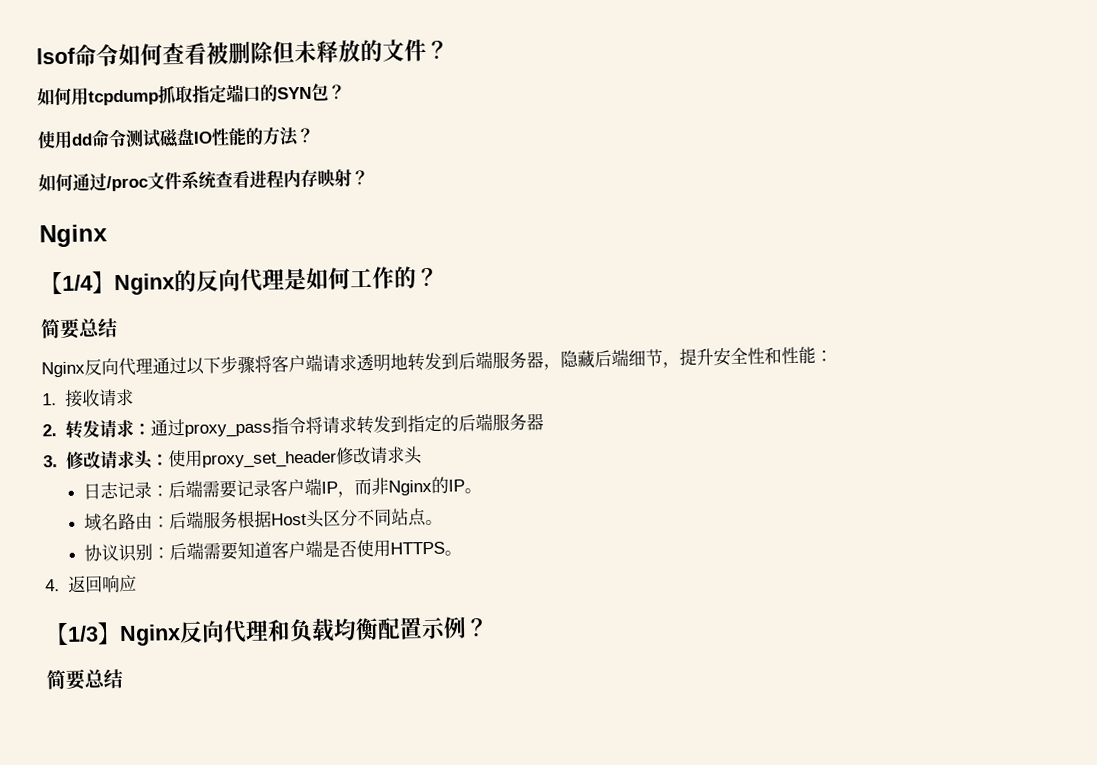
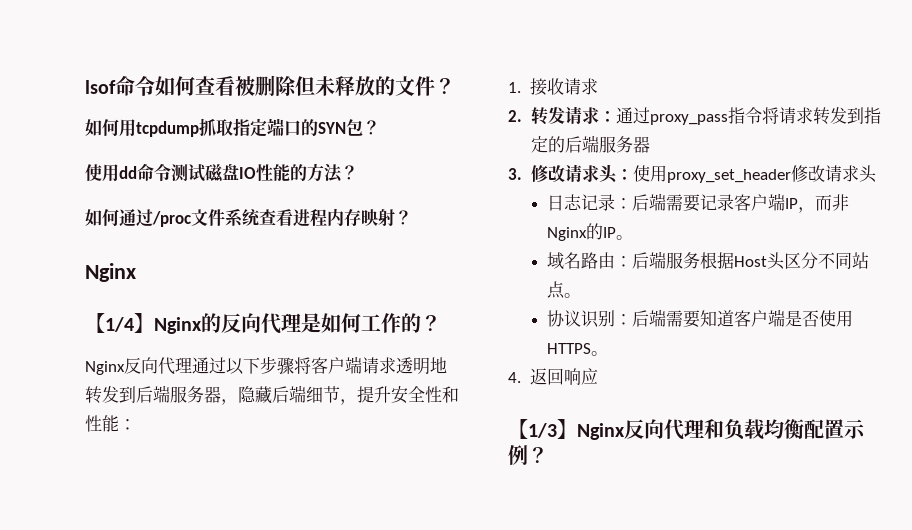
  【1/4】Nginx的反向代理是如何工作的？
- 简要总结
  【1/3】Nginx反向代理和负载均衡配置示例？
- 简要总结

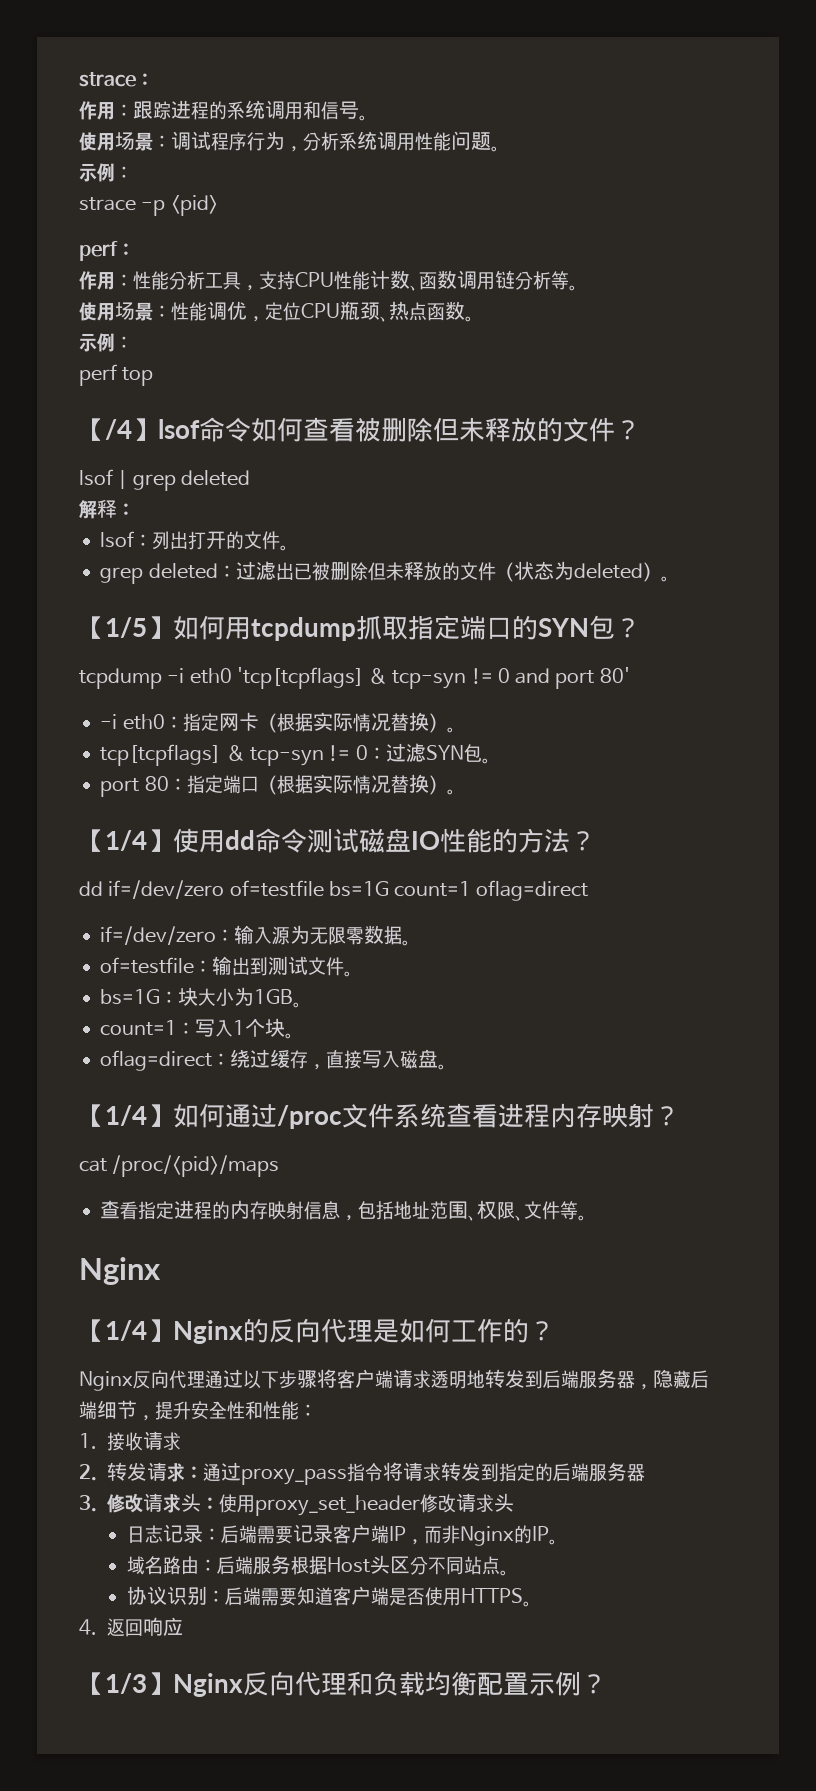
- lsof命令如何查看被删除但未释放的文件？
+ strace：
+ 作用：跟踪进程的系统调用和信号。
+ 使用场景：调试程序行为，分析系统调用性能问题。
+ 示例：
+ strace -p <pid>
+ perf：
+ 作用：性能分析工具，支持CPU性能计数、函数调用链分析等。
+ 使用场景：性能调优，定位CPU瓶颈、热点函数。
+ 示例：
+ perf top
+ 【/4】lsof命令如何查看被删除但未释放的文件？
- 如何用tcpdump抓取指定端口的SYN包？
+ lsof | grep deleted
+ 解释：
+ lsof：列出打开的文件。
+ grep deleted：过滤出已被删除但未释放的文件（状态为deleted）。
+ 【1/5】如何用tcpdump抓取指定端口的SYN包？
- 使用dd命令测试磁盘IO性能的方法？
+ tcpdump -i eth0 'tcp[tcpflags] & tcp-syn != 0 and port 80'
+ -i eth0：指定网卡（根据实际情况替换）。
+ tcp[tcpflags] & tcp-syn != 0：过滤SYN包。
+ port 80：指定端口（根据实际情况替换）。
+ 【1/4】使用dd命令测试磁盘IO性能的方法？
- 如何通过/proc文件系统查看进程内存映射？
+ dd if=/dev/zero of=testfile bs=1G count=1 oflag=direct
+ if=/dev/zero：输入源为无限零数据。
+ of=testfile：输出到测试文件。
+ bs=1G：块大小为1GB。
+ count=1：写入1个块。
+ oflag=direct：绕过缓存，直接写入磁盘。
+ 【1/4】如何通过/proc文件系统查看进程内存映射？
+ cat /proc/<pid>/maps
+ 查看指定进程的内存映射信息，包括地址范围、权限、文件等。

